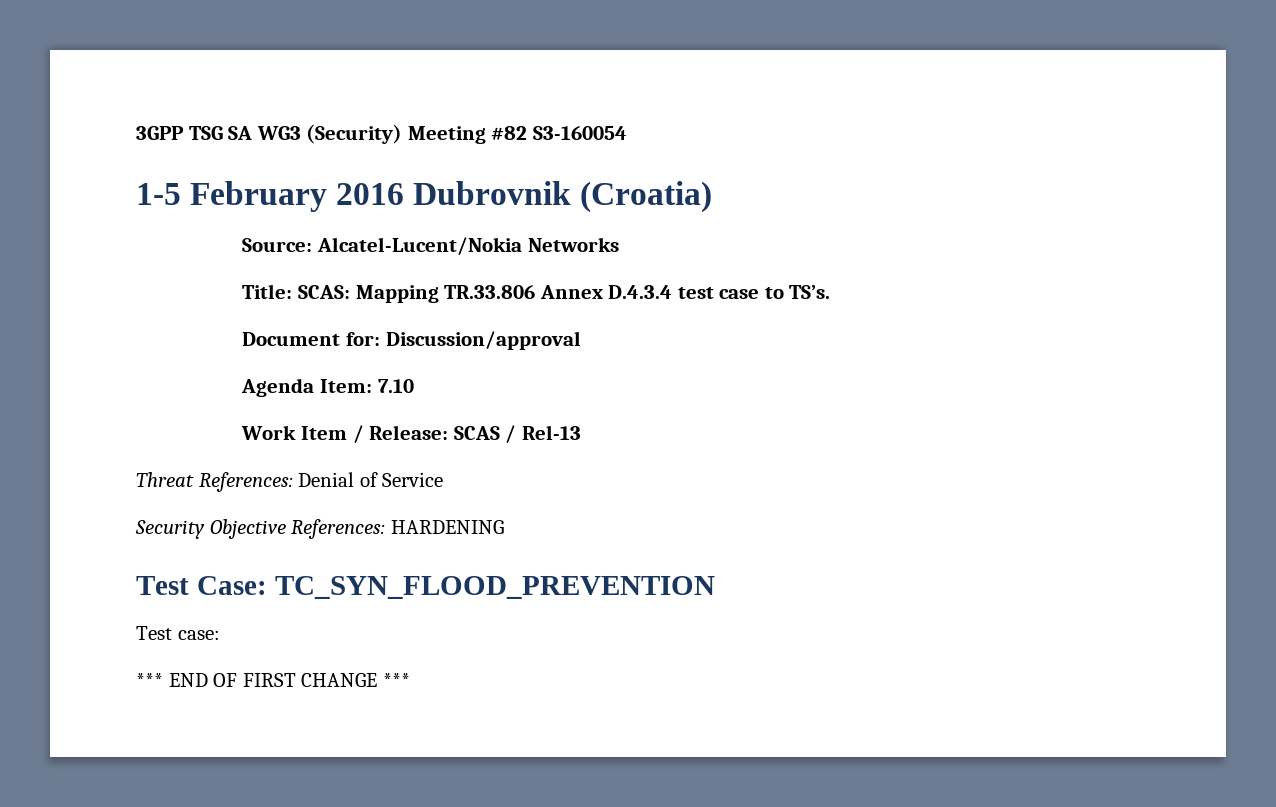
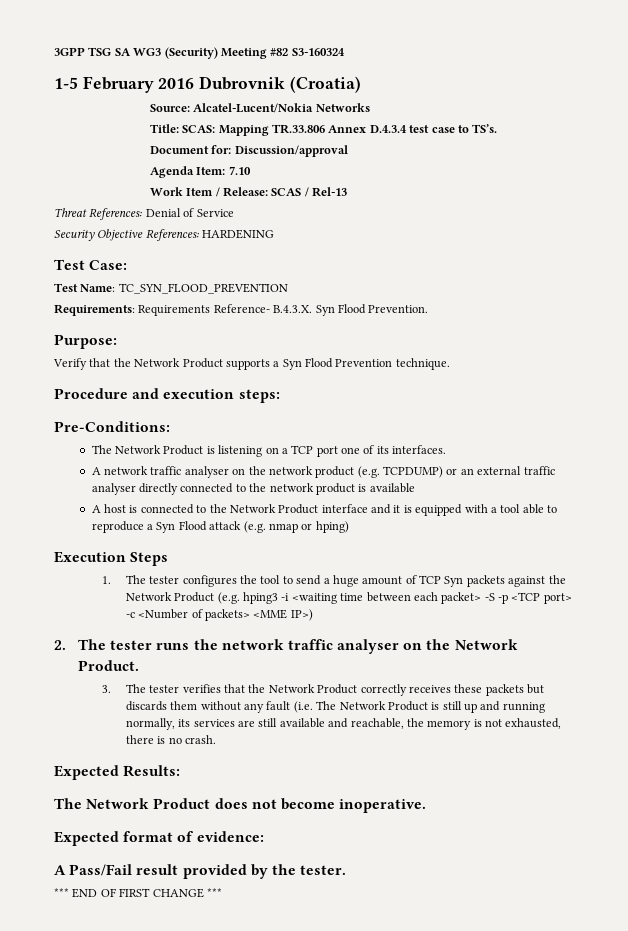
- 3GPP TSG SA WG3 (Security) Meeting #82 S3-160054
+ 3GPP TSG SA WG3 (Security) Meeting #82 S3-160324
- Test Case: TC_SYN_FLOOD_PREVENTION
+ Test Case:
+ Test Name: TC_SYN_FLOOD_PREVENTION
- Test case:
+ Requirements: Requirements Reference- B.4.3.X. Syn Flood Prevention.
+ Purpose:
+ Verify that the Network Product supports a Syn Flood Prevention technique.
+ Procedure and execution steps:
+ Pre-Conditions:
+ The Network Product is listening on a TCP port one of its interfaces.
+ A network traffic analyser on the network product (e.g. TCPDUMP) or an external traffic analyser directly connected to the network product is available
+ A host is connected to the Network Product interface and it is equipped with a tool able to reproduce a Syn Flood attack (e.g. nmap or hping)
+ Execution Steps
+ 1. The tester configures the tool to send a huge amount of TCP Syn packets against the Network Product (e.g. hping3 -i <waiting time between each packet> -S -p <TCP port> -c <Number of packets> <MME IP>)
+ 2. The tester runs the network traffic analyser on the Network Product.
+ 3. The tester verifies that the Network Product correctly receives these packets but discards them without any fault (i.e. The Network Product is still up and running normally, its services are still available and reachable, the memory is not exhausted, there is no crash.
+ Expected Results:
+ The Network Product does not become inoperative.
+ Expected format of evidence:
+ A Pass/Fail result provided by the tester.

